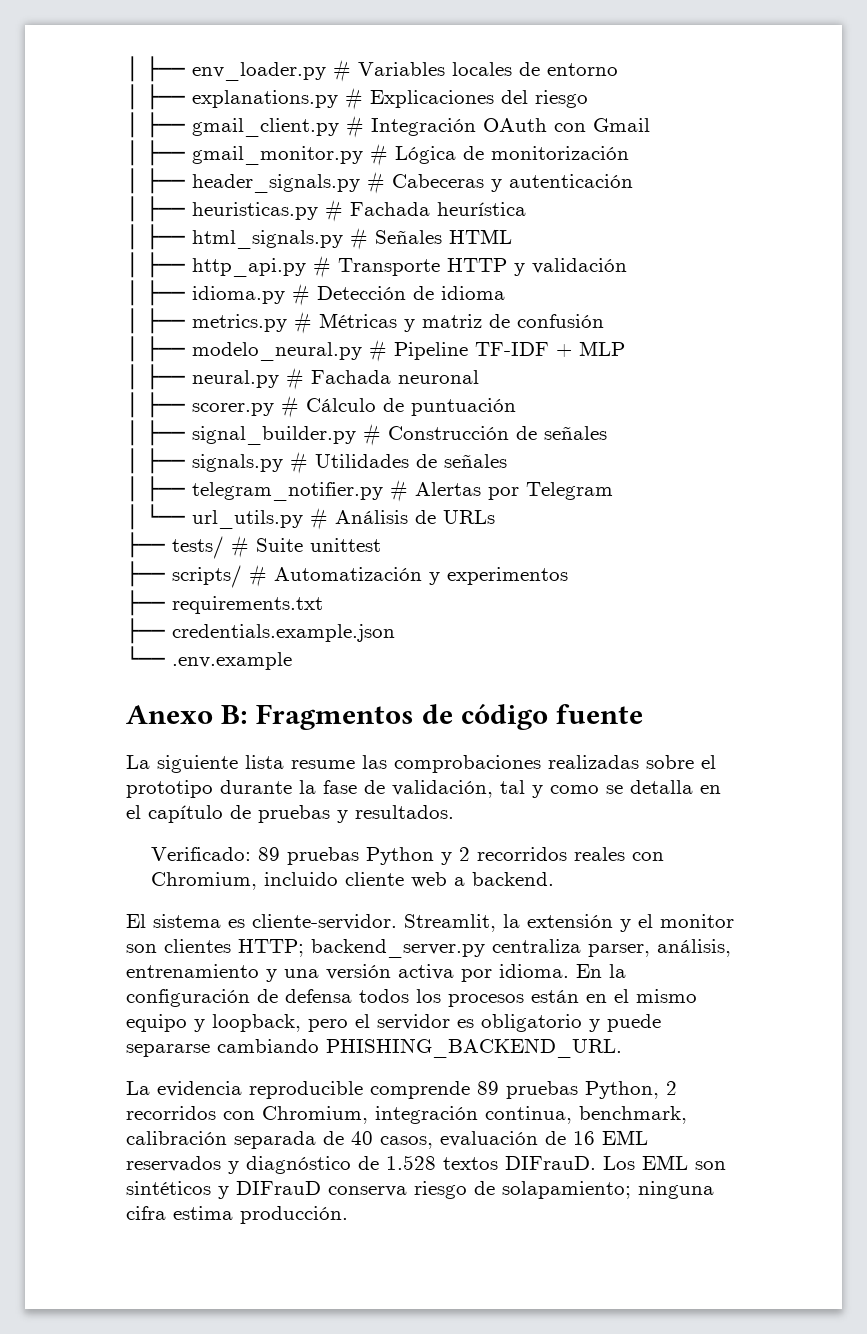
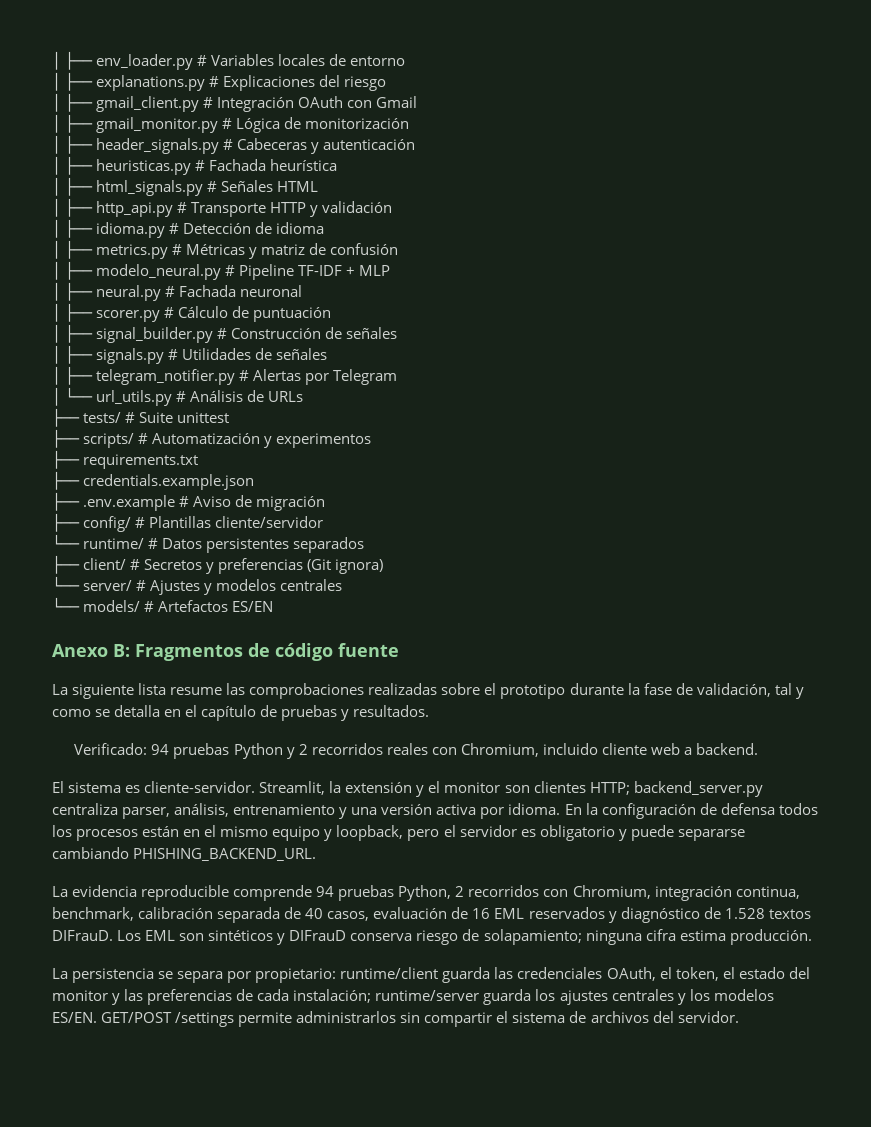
- └── .env.example
+ ├── .env.example # Aviso de migración
+ ├── config/ # Plantillas cliente/servidor
+ └── runtime/ # Datos persistentes separados
+ ├── client/ # Secretos y preferencias (Git ignora)
+ └── server/ # Ajustes y modelos centrales
+ └── models/ # Artefactos ES/EN
- Verificado: 89 pruebas Python y 2 recorridos reales con Chromium, incluido cliente web a backend.
+ Verificado: 94 pruebas Python y 2 recorridos reales con Chromium, incluido cliente web a backend.
- La evidencia reproducible comprende 89 pruebas Python, 2 recorridos con Chromium, integración continua, benchmark, calibración separada de 40 casos, evaluación de 16 EML reservados y diagnóstico de 1.528 textos DIFrauD.
+ La evidencia reproducible comprende 94 pruebas Python, 2 recorridos con Chromium, integración continua, benchmark, calibración separada de 40 casos, evaluación de 16 EML reservados y diagnóstico de 1.528 textos DIFrauD.
+ La persistencia se separa por propietario: runtime/client guarda las credenciales OAuth, el token, el estado del monitor y las preferencias de cada instalación; runtime/server guarda los ajustes centrales y los modelos ES/EN. GET/POST /settings permite administrarlos sin compartir el sistema de archivos del servidor.

